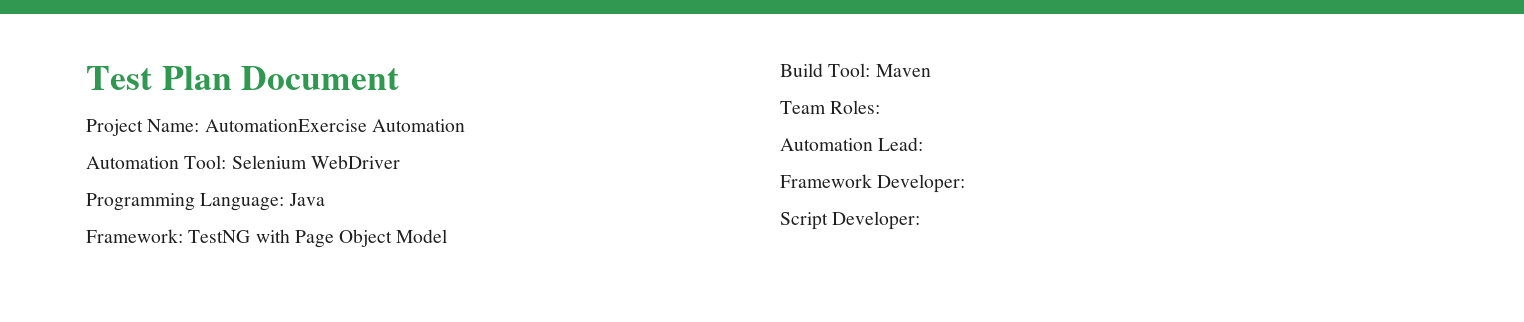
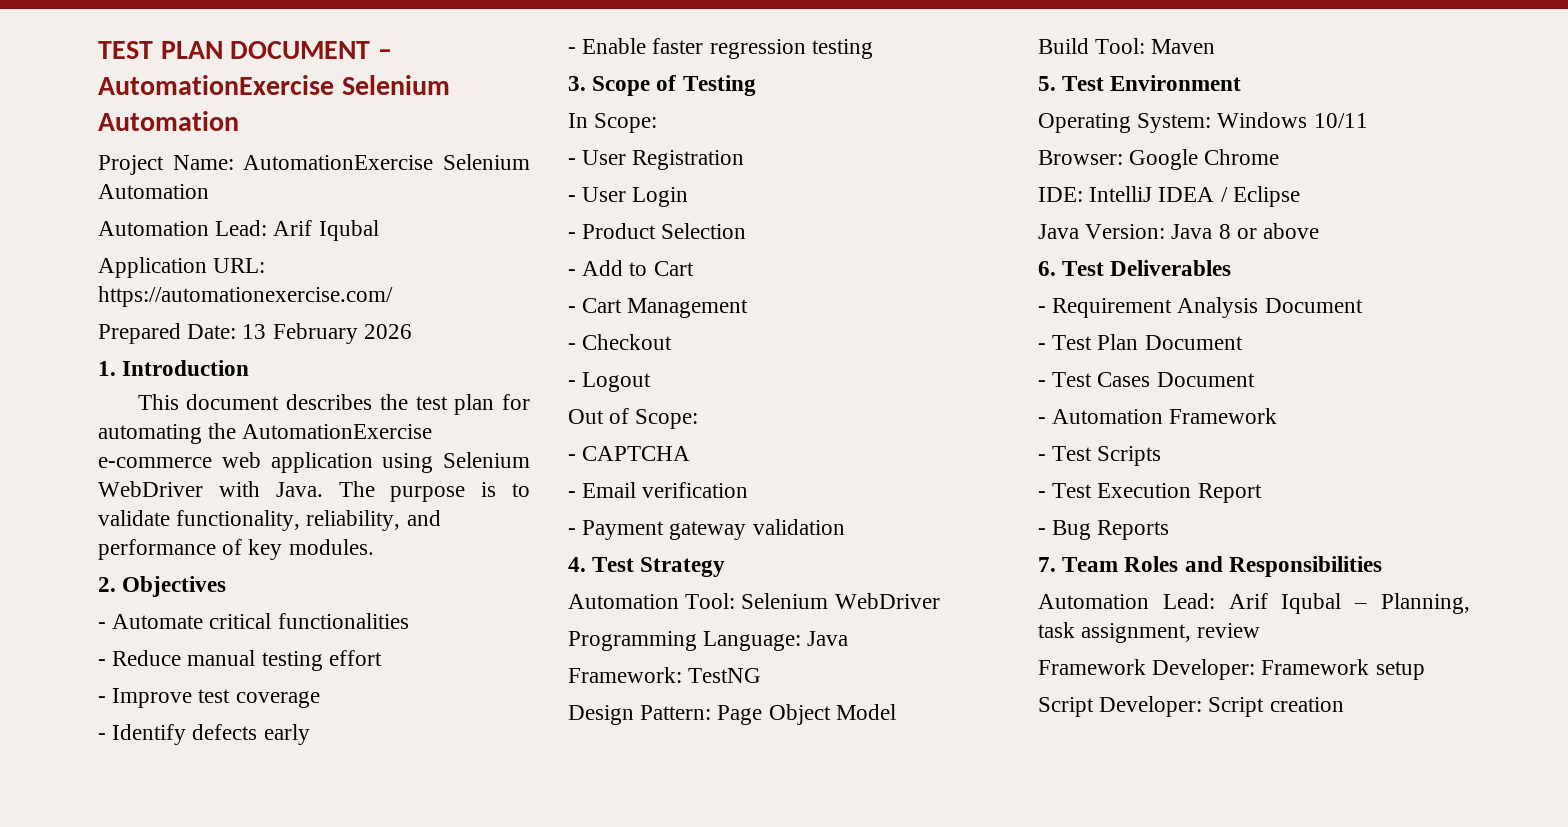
- Test Plan Document
+ TEST PLAN DOCUMENT – AutomationExercise Selenium Automation
- Project Name: AutomationExercise Automation
+ Project Name: AutomationExercise Selenium Automation
+ Automation Lead: Arif Iqubal
+ Application URL: https://automationexercise.com/
+ Prepared Date: 13 February 2026
+ 1. Introduction
+ This document describes the test plan for automating the AutomationExercise e-commerce web application using Selenium WebDriver with Java. The purpose is to validate functionality, reliability, and performance of key modules.
+ 2. Objectives
+ - Automate critical functionalities
+ - Reduce manual testing effort
+ - Improve test coverage
+ - Identify defects early
+ - Enable faster regression testing
+ 3. Scope of Testing
+ In Scope:
+ - User Registration
+ - User Login
+ - Product Selection
+ - Add to Cart
+ - Cart Management
+ - Checkout
+ - Logout
+ Out of Scope:
+ - CAPTCHA
+ - Email verification
+ - Payment gateway validation
+ 4. Test Strategy
- Framework: TestNG with Page Object Model
+ Framework: TestNG
+ Design Pattern: Page Object Model
- Team Roles:
- Automation Lead:
+ 5. Test Environment
+ Operating System: Windows 10/11
+ Browser: Google Chrome
+ IDE: IntelliJ IDEA / Eclipse
+ Java Version: Java 8 or above
+ 6. Test Deliverables
+ - Requirement Analysis Document
+ - Test Plan Document
+ - Test Cases Document
+ - Automation Framework
+ - Test Scripts
+ - Test Execution Report
+ - Bug Reports
+ 7. Team Roles and Responsibilities
+ Automation Lead: Arif Iqubal – Planning, task assignment, review
- Framework Developer:
+ Framework Developer: Framework setup
- Script Developer:
+ Script Developer: Script creation

